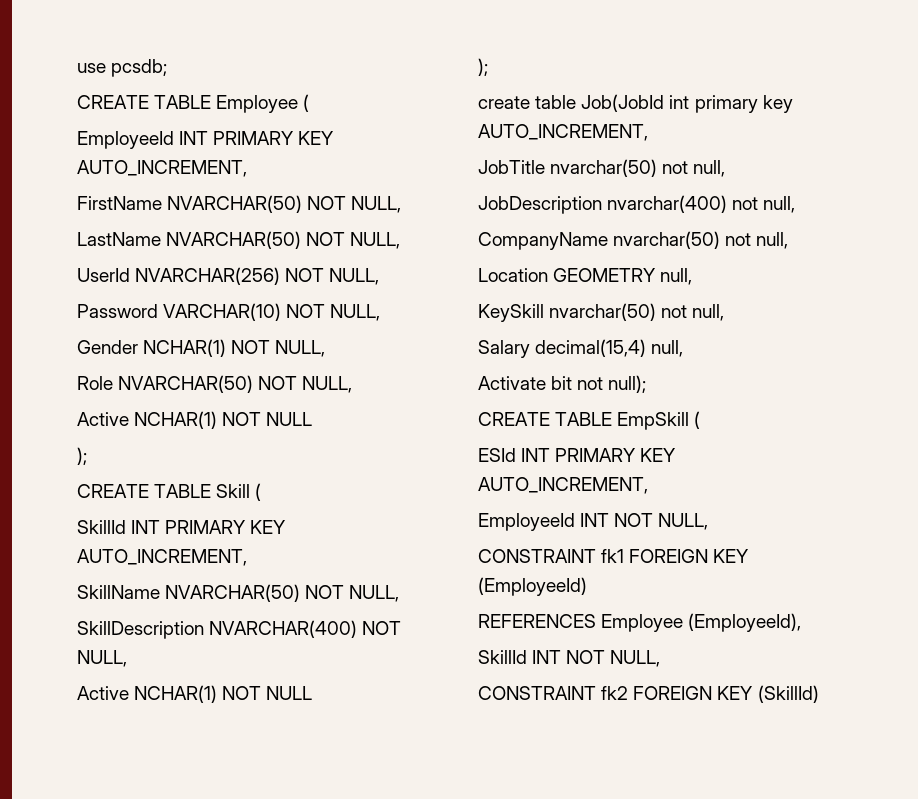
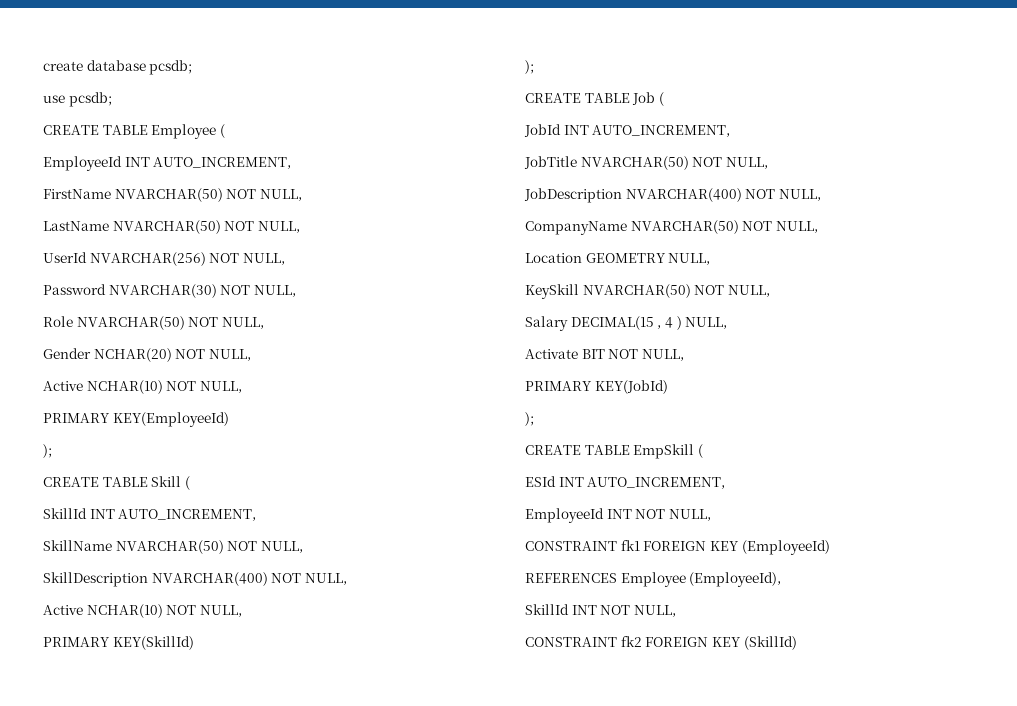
+ create database pcsdb;
- EmployeeId INT PRIMARY KEY AUTO_INCREMENT,
+ EmployeeId INT AUTO_INCREMENT,
- Password VARCHAR(10) NOT NULL,
- Gender NCHAR(1) NOT NULL,
+ Password NVARCHAR(30) NOT NULL,
  Role NVARCHAR(50) NOT NULL,
- Active NCHAR(1) NOT NULL
+ Gender NCHAR(20) NOT NULL,
+ Active NCHAR(10) NOT NULL,
+ PRIMARY KEY(EmployeeId)
- SkillId INT PRIMARY KEY AUTO_INCREMENT,
+ SkillId INT AUTO_INCREMENT,
  SkillDescription NVARCHAR(400) NOT NULL,
- Active NCHAR(1) NOT NULL
+ Active NCHAR(10) NOT NULL,
+ PRIMARY KEY(SkillId)
  );
- create table Job(JobId int primary key AUTO_INCREMENT,
- JobTitle nvarchar(50) not null,
- JobDescription nvarchar(400) not null,
- CompanyName nvarchar(50) not null,
+ CREATE TABLE Job (
+ JobId INT AUTO_INCREMENT,
+ JobTitle NVARCHAR(50) NOT NULL,
+ JobDescription NVARCHAR(400) NOT NULL,
+ CompanyName NVARCHAR(50) NOT NULL,
- Location GEOMETRY null,
+ Location GEOMETRY NULL,
- KeySkill nvarchar(50) not null,
- Salary decimal(15,4) null,
- Activate bit not null);
+ KeySkill NVARCHAR(50) NOT NULL,
+ Salary DECIMAL(15 , 4 ) NULL,
+ Activate BIT NOT NULL,
+ PRIMARY KEY(JobId)
+ );
- ESId INT PRIMARY KEY AUTO_INCREMENT,
+ ESId INT AUTO_INCREMENT,

